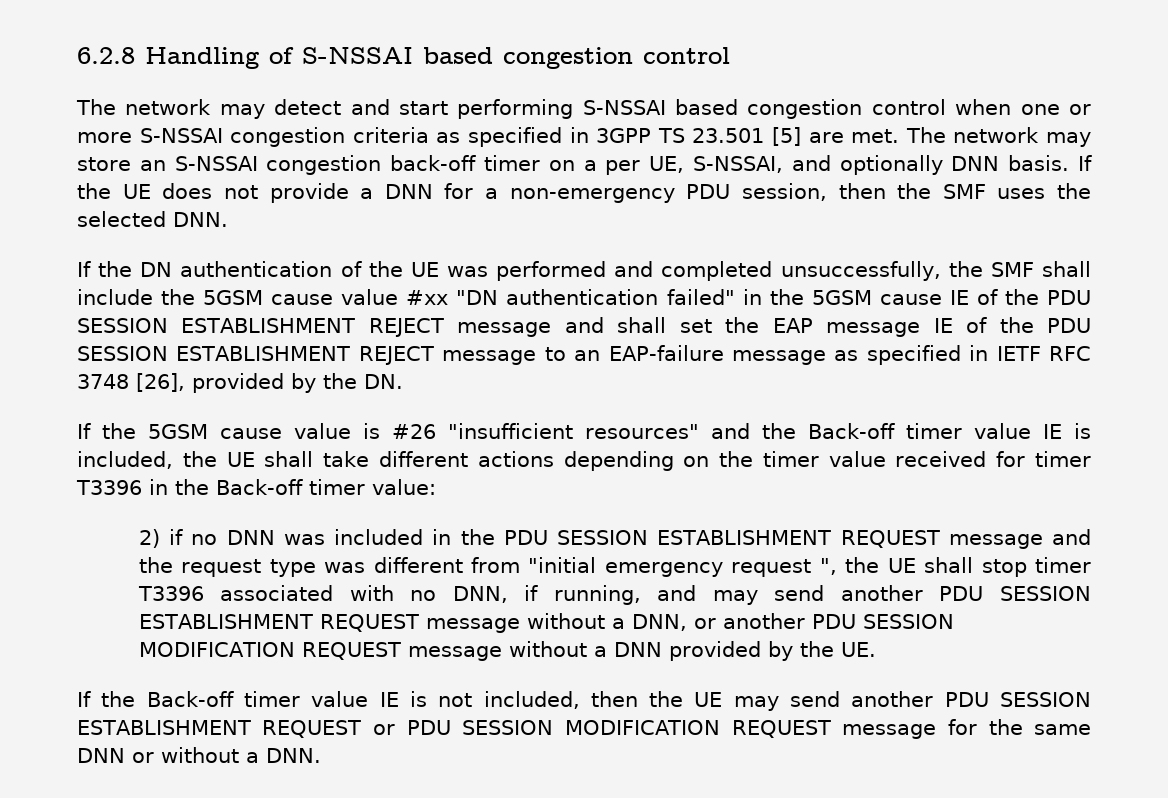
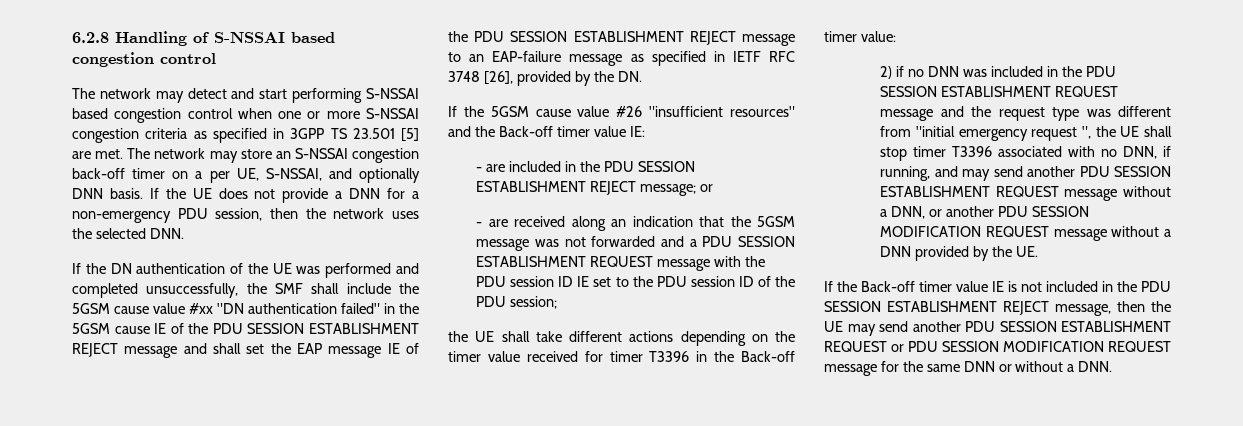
- If the UE does not provide a DNN for a non-emergency PDU session, then the SMF uses the selected DNN.
+ If the UE does not provide a DNN for a non-emergency PDU session, then the network uses the selected DNN.
- If the 5GSM cause value is #26 "insufficient resources" and the Back-off timer value IE is included, the UE shall take different actions depending on the timer value received for timer T3396 in the Back-off timer value:
+ If the 5GSM cause value #26 "insufficient resources" and the Back-off timer value IE:
+ - are included in the PDU SESSION ESTABLISHMENT REJECT message; or
+ - are received along an indication that the 5GSM message was not forwarded and a PDU SESSION ESTABLISHMENT REQUEST message with the PDU session ID IE set to the PDU session ID of the PDU session;
+ the UE shall take different actions depending on the timer value received for timer T3396 in the Back-off timer value:
- If the Back-off timer value IE is not included, then the UE may send another PDU SESSION ESTABLISHMENT REQUEST or PDU SESSION MODIFICATION REQUEST message for the same DNN or without a DNN.
+ If the Back-off timer value IE is not included in the PDU SESSION ESTABLISHMENT REJECT message, then the UE may send another PDU SESSION ESTABLISHMENT REQUEST or PDU SESSION MODIFICATION REQUEST message for the same DNN or without a DNN.

